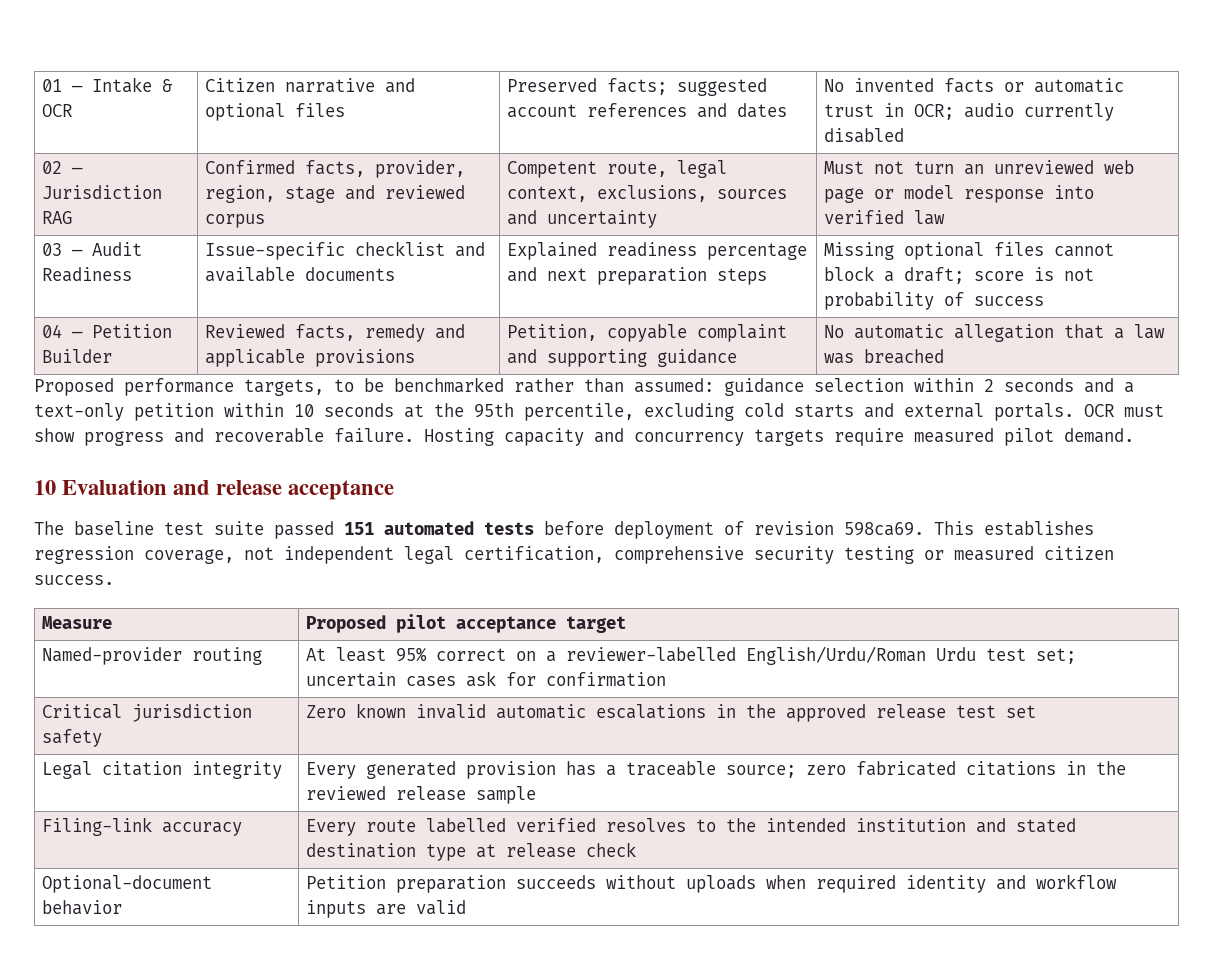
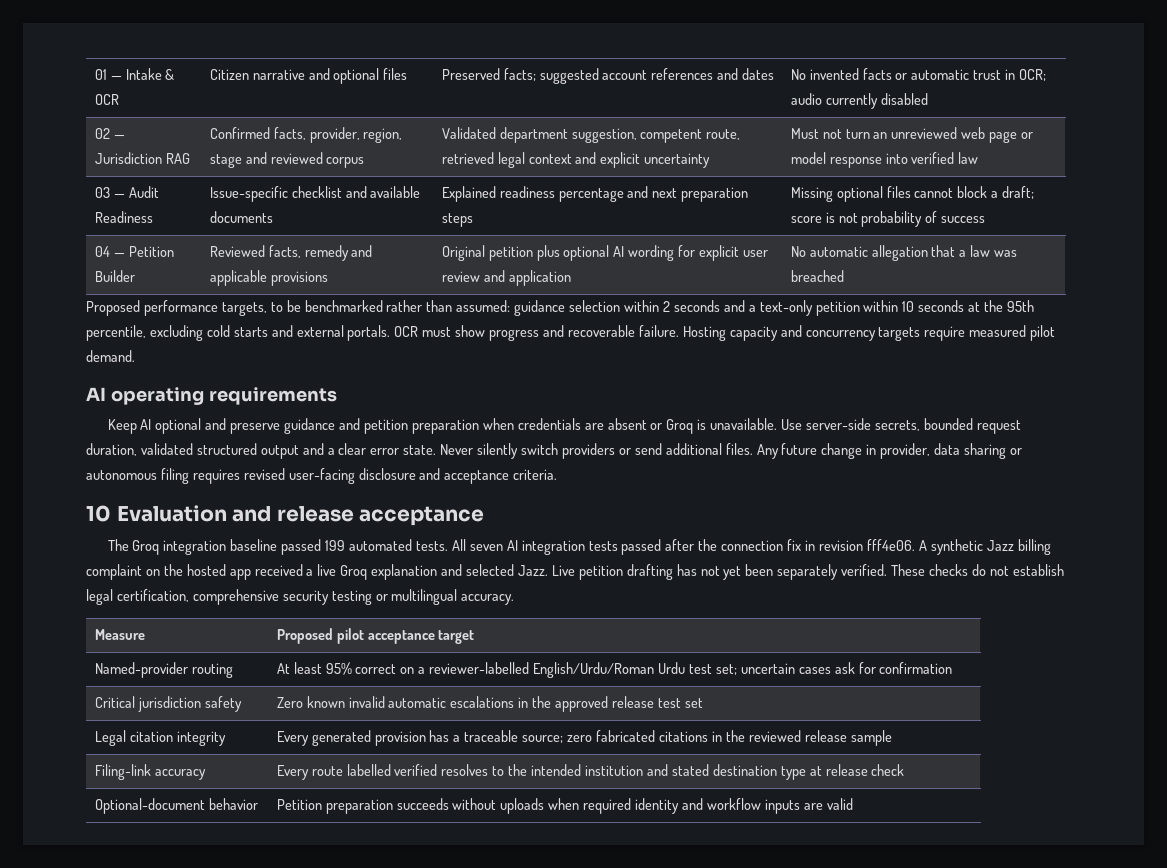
- 02 — Jurisdiction RAG | Confirmed facts, provider, region, stage and reviewed corpus | Competent route, legal context, exclusions, sources and uncertainty | Must not turn an unreviewed web page or model response into verified law
+ 02 — Jurisdiction RAG | Confirmed facts, provider, region, stage and reviewed corpus | Validated department suggestion, competent route, retrieved legal context and explicit uncertainty | Must not turn an unreviewed web page or model response into verified law
- 04 — Petition Builder | Reviewed facts, remedy and applicable provisions | Petition, copyable complaint and supporting guidance | No automatic allegation that a law was breached
+ 04 — Petition Builder | Reviewed facts, remedy and applicable provisions | Original petition plus optional AI wording for explicit user review and application | No automatic allegation that a law was breached
+ AI operating requirements
+ Keep AI optional and preserve guidance and petition preparation when credentials are absent or Groq is unavailable. Use server-side secrets, bounded request duration, validated structured output and a clear error state. Never silently switch providers or send additional files. Any future change in provider, data sharing or autonomous filing requires revised user-facing disclosure and acceptance criteria.
- The baseline test suite passed 151 automated tests before deployment of revision 598ca69. This establishes regression coverage, not independent legal certification, comprehensive security testing or measured citizen success.
+ The Groq integration baseline passed 199 automated tests. All seven AI integration tests passed after the connection fix in revision fff4e06. A synthetic Jazz billing complaint on the hosted app received a live Groq explanation and selected Jazz. Live petition drafting has not yet been separately verified. These checks do not establish legal certification, comprehensive security testing or multilingual accuracy.

